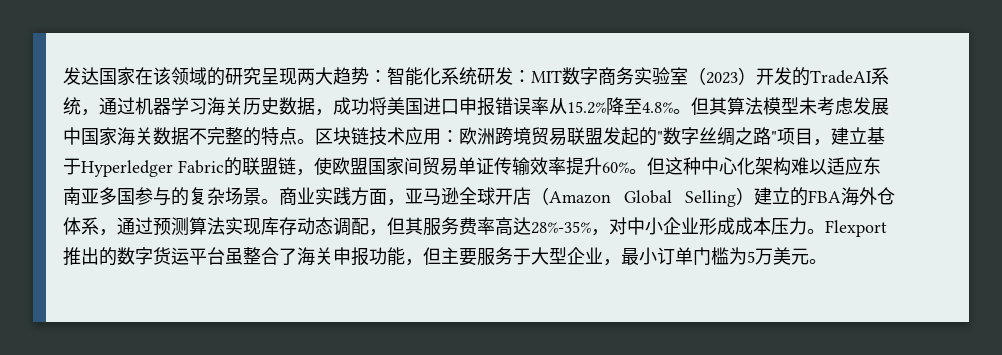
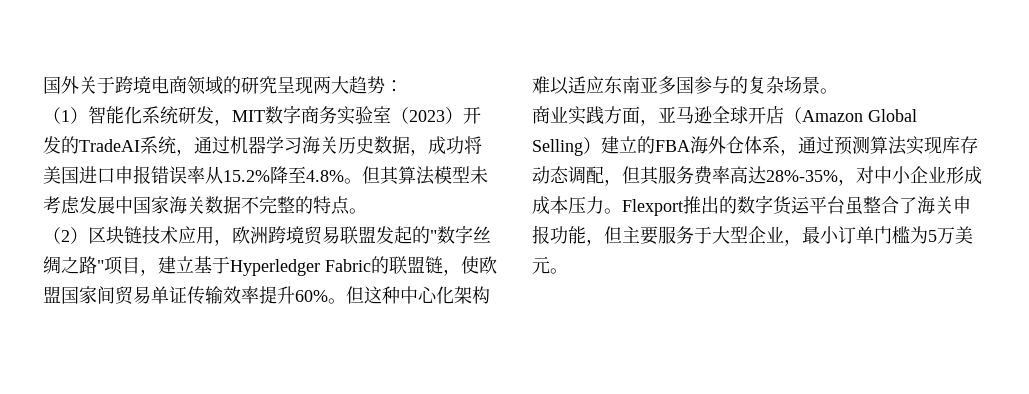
- 发达国家在该领域的研究呈现两大趋势：智能化系统研发：MIT数字商务实验室（2023）开发的TradeAI系统，通过机器学习海关历史数据，成功将美国进口申报错误率从15.2%降至4.8%。
+ 国外关于跨境电商领域的研究呈现两大趋势：
+ （1）智能化系统研发，MIT数字商务实验室（2023）开发的TradeAI系统，通过机器学习海关历史数据，成功将美国进口申报错误率从15.2%降至4.8%。
- 但其算法模型未考虑发展中国家海关数据不完整的特点。区块链技术应用：欧洲跨境贸易联盟发起的"数字丝绸之路"项目，建立基于Hyperledger Fabric的联盟链，使欧盟国家间贸易单证传输效率提升60%。
+ 但其算法模型未考虑发展中国家海关数据不完整的特点。
+ （2）区块链技术应用，欧洲跨境贸易联盟发起的"数字丝绸之路"项目，建立基于Hyperledger Fabric的联盟链，使欧盟国家间贸易单证传输效率提升60%。
- 但这种中心化架构难以适应东南亚多国参与的复杂场景。商业实践方面，亚马逊全球开店（Amazon Global Selling）建立的FBA海外仓体系，通过预测算法实现库存动态调配，但其服务费率高达28%-35%，对中小企业形成成本压力。
+ 但这种中心化架构难以适应东南亚多国参与的复杂场景。
+ 商业实践方面，亚马逊全球开店（Amazon Global Selling）建立的FBA海外仓体系，通过预测算法实现库存动态调配，但其服务费率高达28%-35%，对中小企业形成成本压力。

